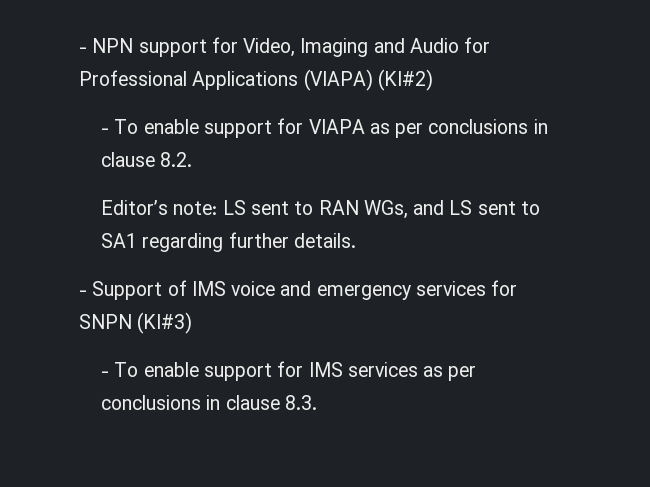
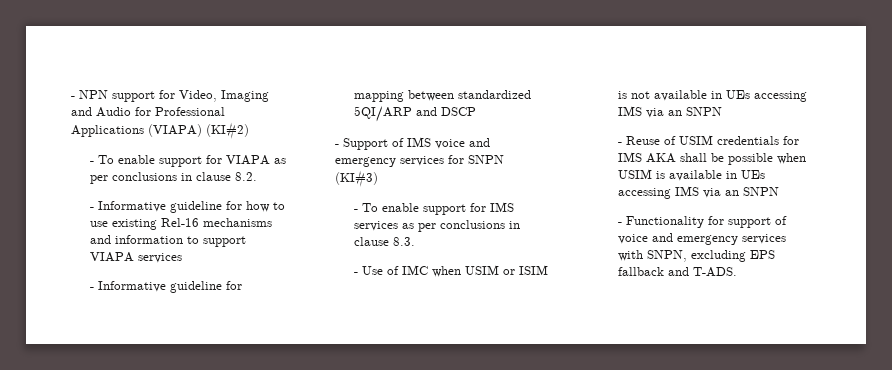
- Editor’s note: LS sent to RAN WGs, and LS sent to SA1 regarding further details.
+ - Informative guideline for how to use existing Rel-16 mechanisms and information to support VIAPA services
+ - Informative guideline for mapping between standardized 5QI/ARP and DSCP
+ - Use of IMC when USIM or ISIM is not available in UEs accessing IMS via an SNPN
+ - Reuse of USIM credentials for IMS AKA shall be possible when USIM is available in UEs accessing IMS via an SNPN
+ - Functionality for support of voice and emergency services with SNPN, excluding EPS fallback and T-ADS.

